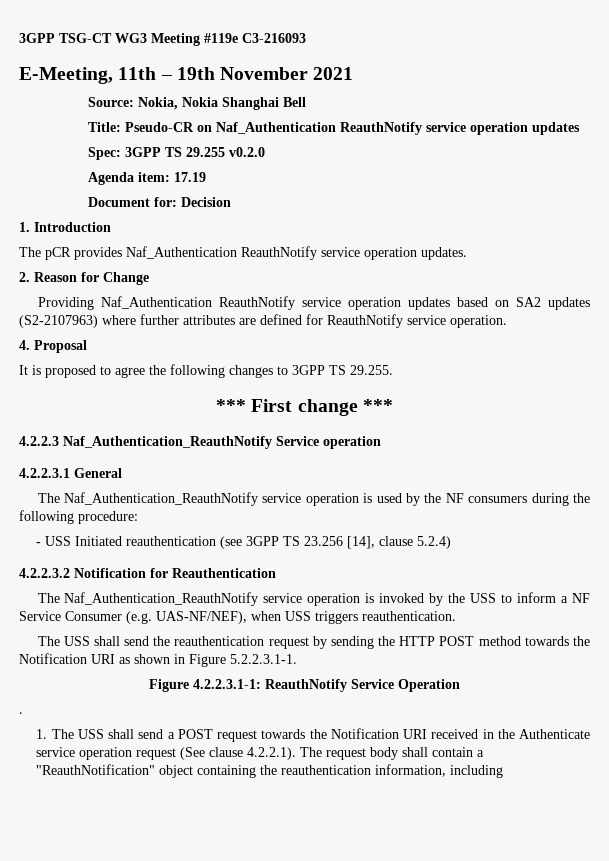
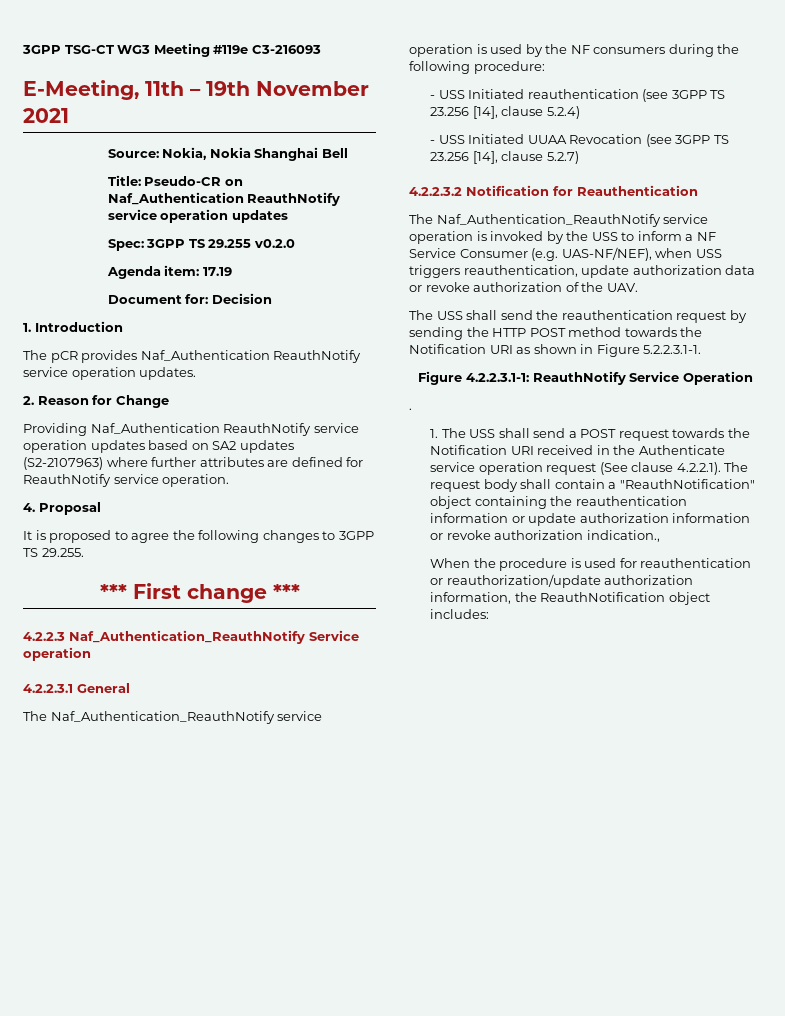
+ - USS Initiated UUAA Revocation (see 3GPP TS 23.256 [14], clause 5.2.7)
- The Naf_Authentication_ReauthNotify service operation is invoked by the USS to inform a NF Service Consumer (e.g. UAS-NF/NEF), when USS triggers reauthentication.
+ The Naf_Authentication_ReauthNotify service operation is invoked by the USS to inform a NF Service Consumer (e.g. UAS-NF/NEF), when USS triggers reauthentication, update authorization data or revoke authorization of the UAV.
- 1. The USS shall send a POST request towards the Notification URI received in the Authenticate service operation request (See clause 4.2.2.1). The request body shall contain a "ReauthNotification" object containing the reauthentication information, including
+ 1. The USS shall send a POST request towards the Notification URI received in the Authenticate service operation request (See clause 4.2.2.1). The request body shall contain a "ReauthNotification" object containing the reauthentication information or update authorization information or revoke authorization indication.,
+ When the procedure is used for reauthentication or reauthorization/update authorization information, the ReauthNotification object includes:

